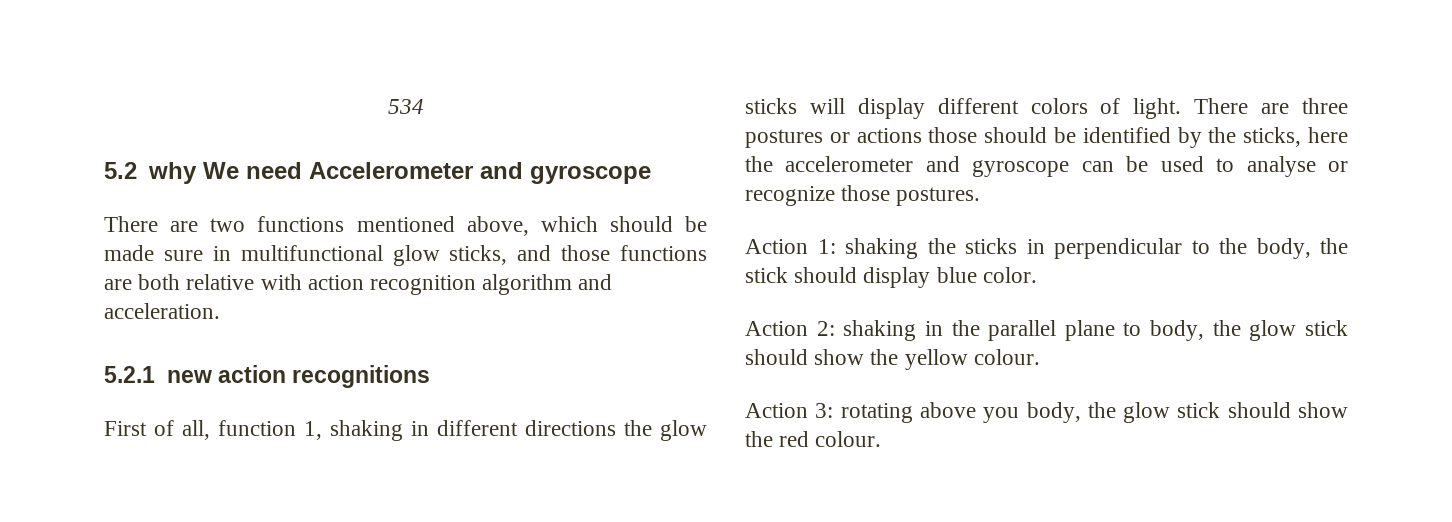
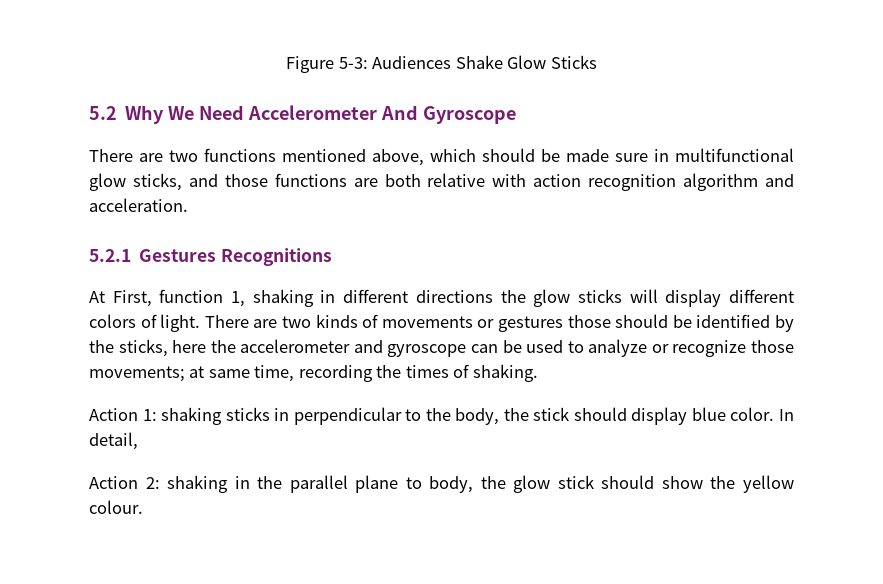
- 534
- 5.2 why We need Accelerometer and gyroscope
+ Figure 5-3: Audiences Shake Glow Sticks
+ 5.2 Why We Need Accelerometer And Gyroscope
- 5.2.1 new action recognitions
- First of all, function 1, shaking in different directions the glow sticks will display different colors of light.
+ 5.2.1 Gestures Recognitions
+ At First, function 1, shaking in different directions the glow sticks will display different colors of light.
- There are three postures or actions those should be identified by the sticks, here the accelerometer and gyroscope can be used to analyse or recognize those postures.
+ There are two kinds of movements or gestures those should be identified by the sticks, here the accelerometer and gyroscope can be used to analyze or recognize those movements; at same time, recording the times of shaking.
- Action 1: shaking the sticks in perpendicular to the body, the stick should display blue color.
+ Action 1: shaking sticks in perpendicular to the body, the stick should display blue color. In detail,
- Action 3: rotating above you body, the glow stick should show the red colour.

